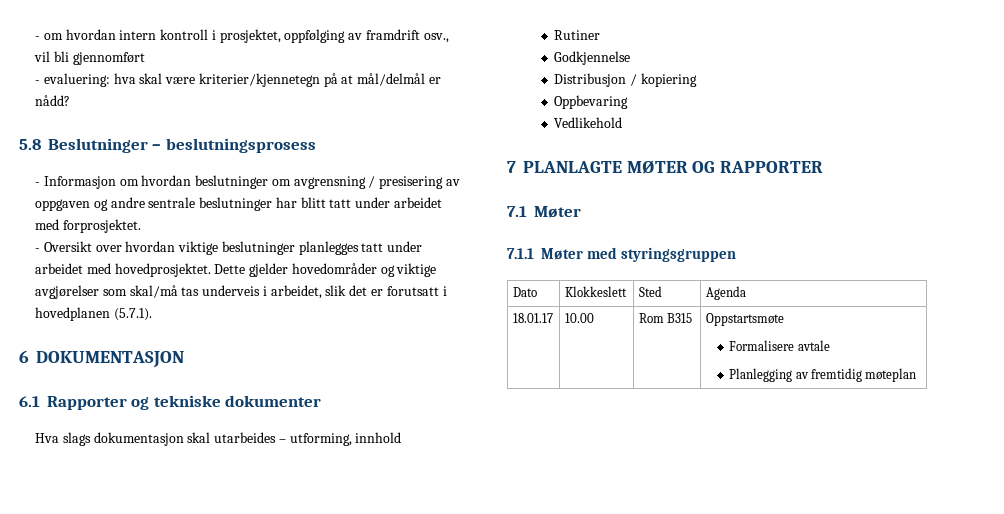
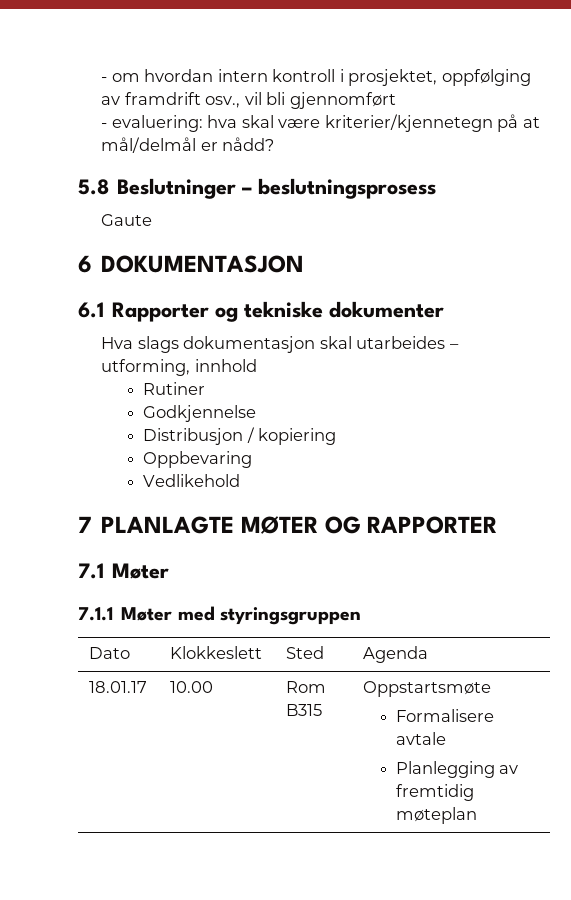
- - Informasjon om hvordan beslutninger om avgrensning / presisering av oppgaven og andre sentrale beslutninger har blitt tatt under arbeidet med forprosjektet.
- - Oversikt over hvordan viktige beslutninger planlegges tatt under arbeidet med hovedprosjektet. Dette gjelder hovedområder og viktige avgjørelser som skal/må tas underveis i arbeidet, slik det er forutsatt i hovedplanen (5.7.1).
+ Gaute

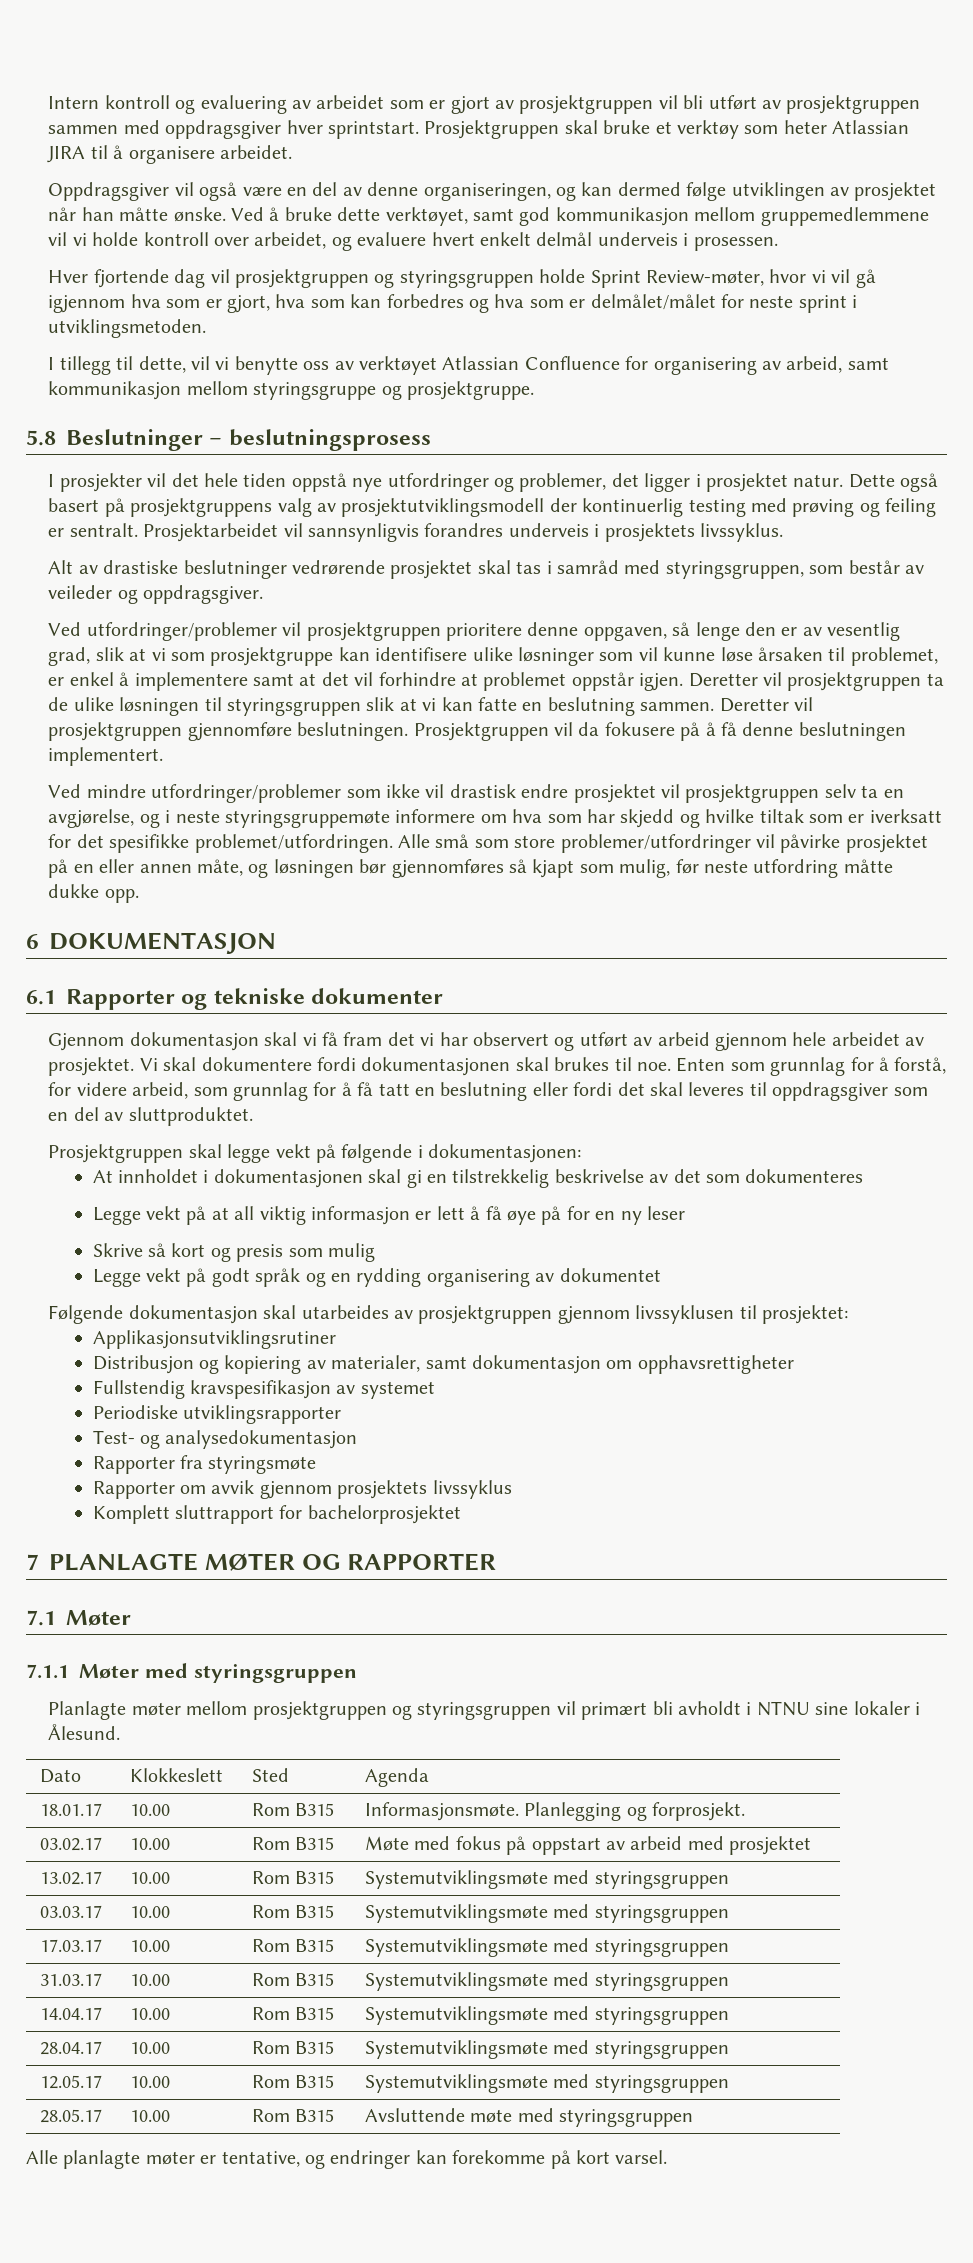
- - om hvordan intern kontroll i prosjektet, oppfølging av framdrift osv., vil bli gjennomført
- - evaluering: hva skal være kriterier/kjennetegn på at mål/delmål er nådd?
+ Intern kontroll og evaluering av arbeidet som er gjort av prosjektgruppen vil bli utført av prosjektgruppen sammen med oppdragsgiver hver sprintstart. Prosjektgruppen skal bruke et verktøy som heter Atlassian JIRA til å organisere arbeidet.
+ Oppdragsgiver vil også være en del av denne organiseringen, og kan dermed følge utviklingen av prosjektet når han måtte ønske. Ved å bruke dette verktøyet, samt god kommunikasjon mellom gruppemedlemmene vil vi holde kontroll over arbeidet, og evaluere hvert enkelt delmål underveis i prosessen.
+ Hver fjortende dag vil prosjektgruppen og styringsgruppen holde Sprint Review-møter, hvor vi vil gå igjennom hva som er gjort, hva som kan forbedres og hva som er delmålet/målet for neste sprint i utviklingsmetoden.
+ I tillegg til dette, vil vi benytte oss av verktøyet Atlassian Confluence for organisering av arbeid, samt kommunikasjon mellom styringsgruppe og prosjektgruppe.
  5.8 Beslutninger – beslutningsprosess
- Gaute
+ I prosjekter vil det hele tiden oppstå nye utfordringer og problemer, det ligger i prosjektet natur. Dette også basert på prosjektgruppens valg av prosjektutviklingsmodell der kontinuerlig testing med prøving og feiling er sentralt. Prosjektarbeidet vil sannsynligvis forandres underveis i prosjektets livssyklus.
+ Alt av drastiske beslutninger vedrørende prosjektet skal tas i samråd med styringsgruppen, som består av veileder og oppdragsgiver.
+ Ved utfordringer/problemer vil prosjektgruppen prioritere denne oppgaven, så lenge den er av vesentlig grad, slik at vi som prosjektgruppe kan identifisere ulike løsninger som vil kunne løse årsaken til problemet, er enkel å implementere samt at det vil forhindre at problemet oppstår igjen. Deretter vil prosjektgruppen ta de ulike løsningen til styringsgruppen slik at vi kan fatte en beslutning sammen. Deretter vil prosjektgruppen gjennomføre beslutningen. Prosjektgruppen vil da fokusere på å få denne beslutningen implementert.
+ Ved mindre utfordringer/problemer som ikke vil drastisk endre prosjektet vil prosjektgruppen selv ta en avgjørelse, og i neste styringsgruppemøte informere om hva som har skjedd og hvilke tiltak som er iverksatt for det spesifikke problemet/utfordringen. Alle små som store problemer/utfordringer vil påvirke prosjektet på en eller annen måte, og løsningen bør gjennomføres så kjapt som mulig, før neste utfordring måtte dukke opp.
- Hva slags dokumentasjon skal utarbeides – utforming, innhold
- Rutiner
- Godkjennelse
+ Gjennom dokumentasjon skal vi få fram det vi har observert og utført av arbeid gjennom hele arbeidet av prosjektet. Vi skal dokumentere fordi dokumentasjonen skal brukes til noe. Enten som grunnlag for å forstå, for videre arbeid, som grunnlag for å få tatt en beslutning eller fordi det skal leveres til oppdragsgiver som en del av sluttproduktet.
+ Prosjektgruppen skal legge vekt på følgende i dokumentasjonen:
+ At innholdet i dokumentasjonen skal gi en tilstrekkelig beskrivelse av det som dokumenteres
+ Legge vekt på at all viktig informasjon er lett å få øye på for en ny leser
+ Skrive så kort og presis som mulig
+ Legge vekt på godt språk og en rydding organisering av dokumentet
+ Følgende dokumentasjon skal utarbeides av prosjektgruppen gjennom livssyklusen til prosjektet:
+ Applikasjonsutviklingsrutiner
- Distribusjon / kopiering
- Oppbevaring
- Vedlikehold
+ Distribusjon og kopiering av materialer, samt dokumentasjon om opphavsrettigheter
+ Fullstendig kravspesifikasjon av systemet
+ Periodiske utviklingsrapporter
+ Test- og analysedokumentasjon
+ Rapporter fra styringsmøte
+ Rapporter om avvik gjennom prosjektets livssyklus
+ Komplett sluttrapport for bachelorprosjektet
+ Planlagte møter mellom prosjektgruppen og styringsgruppen vil primært bli avholdt i NTNU sine lokaler i Ålesund.
- 18.01.17 | 10.00 | Rom B315 | Oppstartsmøte
- Formalisere avtale
- Planlegging av fremtidig møteplan
+ 18.01.17 | 10.00 | Rom B315 | Informasjonsmøte. Planlegging og forprosjekt.
+ 03.02.17 | 10.00 | Rom B315 | Møte med fokus på oppstart av arbeid med prosjektet
+ 13.02.17 | 10.00 | Rom B315 | Systemutviklingsmøte med styringsgruppen
+ 03.03.17 | 10.00 | Rom B315 | Systemutviklingsmøte med styringsgruppen
+ 17.03.17 | 10.00 | Rom B315 | Systemutviklingsmøte med styringsgruppen
+ 31.03.17 | 10.00 | Rom B315 | Systemutviklingsmøte med styringsgruppen
+ 14.04.17 | 10.00 | Rom B315 | Systemutviklingsmøte med styringsgruppen
+ 28.04.17 | 10.00 | Rom B315 | Systemutviklingsmøte med styringsgruppen
+ 12.05.17 | 10.00 | Rom B315 | Systemutviklingsmøte med styringsgruppen
+ 28.05.17 | 10.00 | Rom B315 | Avsluttende møte med styringsgruppen
+ Alle planlagte møter er tentative, og endringer kan forekomme på kort varsel.

